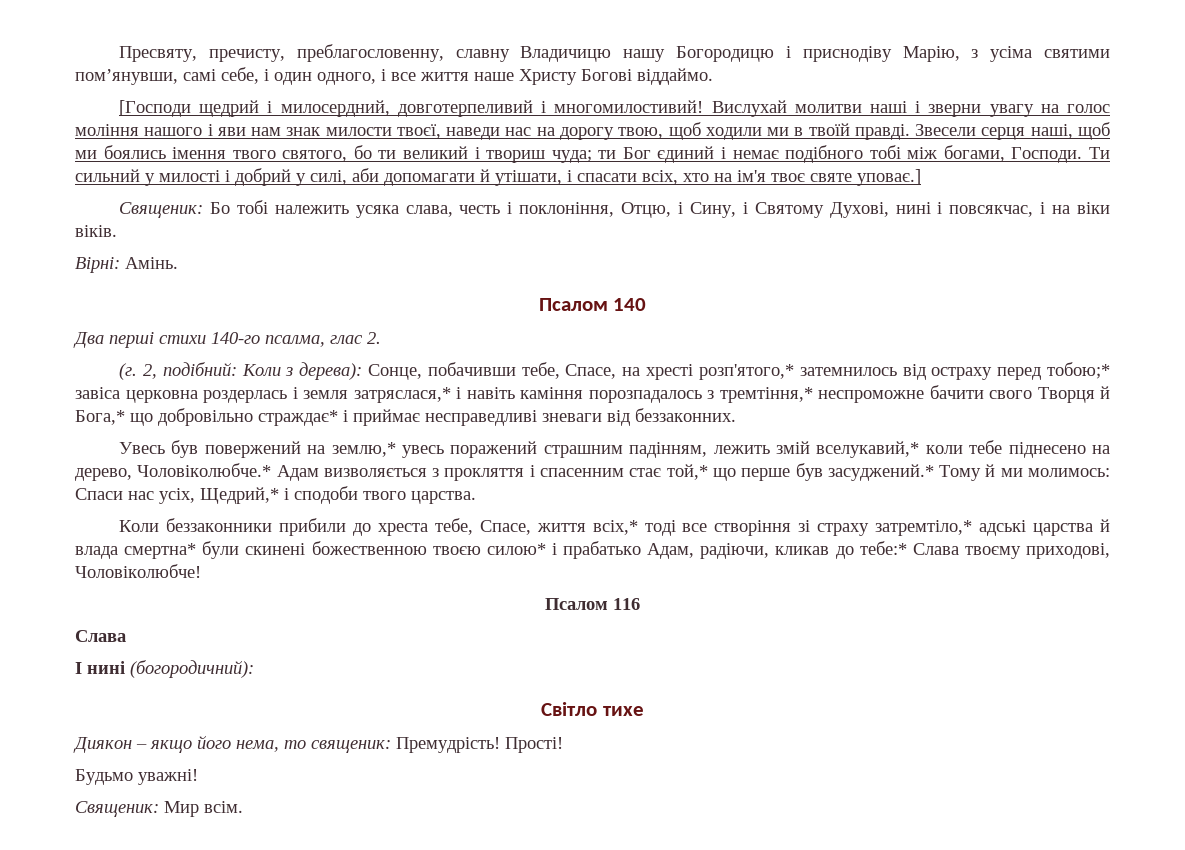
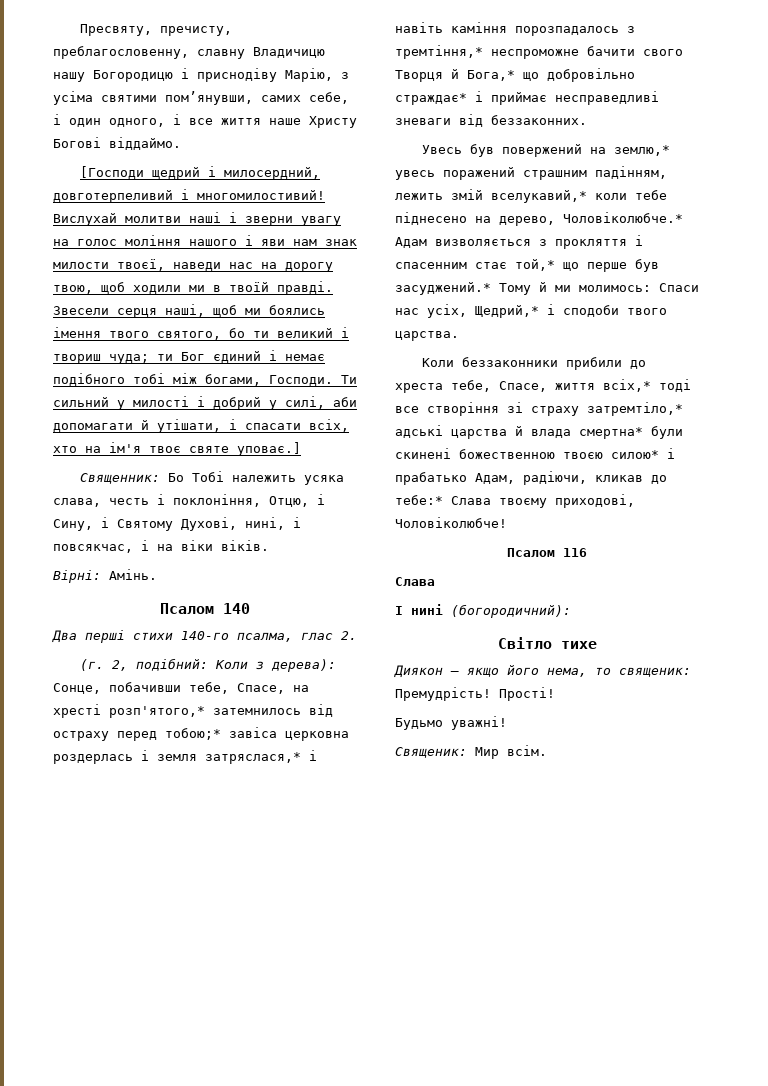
- Пресвяту, пречисту, преблагословенну, славну Владичицю нашу Богородицю і приснодіву Марію, з усіма святими пом’янувши, самі себе, і один одного, і все життя наше Христу Богові віддаймо.
+ Пресвяту, пречисту, преблагословенну, славну Владичицю нашу Богородицю і приснодіву Марію, з усіма святими пом’янувши, самих себе, і один одного, і все життя наше Христу Богові віддаймо.
- Священик: Бо тобі належить усяка слава, честь і поклоніння, Отцю, і Сину, і Святому Духові, нині і повсякчас, і на віки віків.
+ Священник: Бо Тобі належить усяка слава, честь і поклоніння, Отцю, і Сину, і Святому Духові, нині, і повсякчас, і на віки віків.

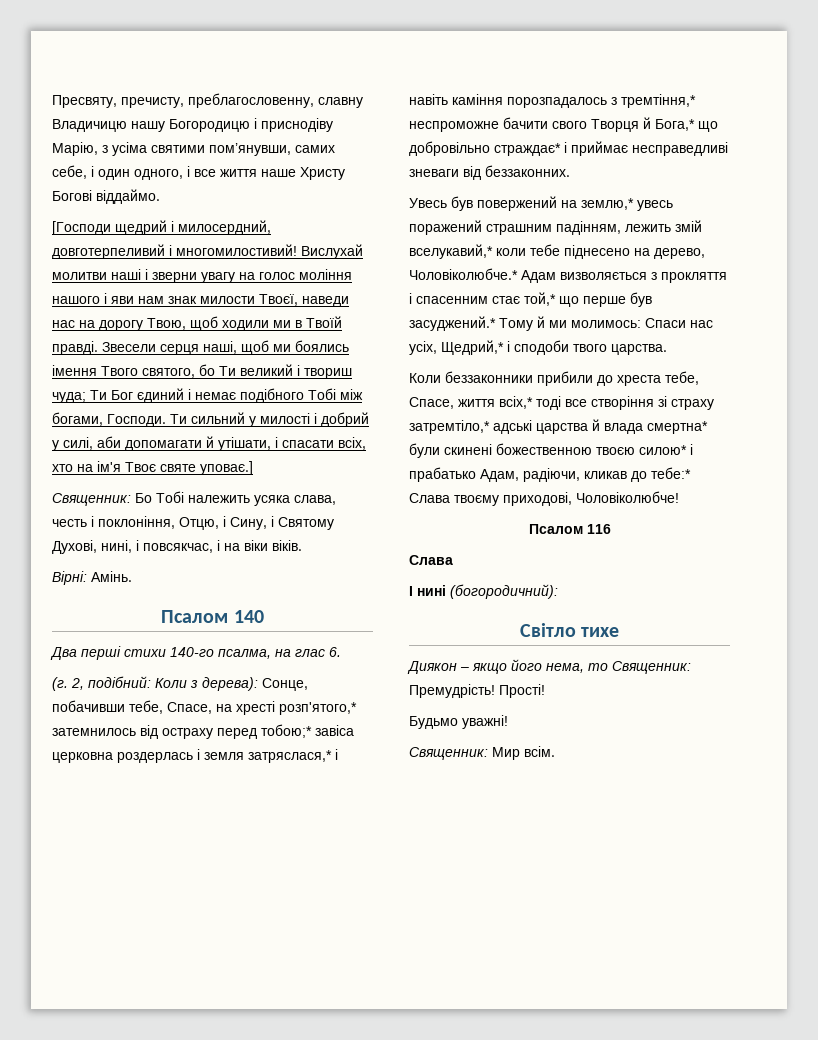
- Вислухай молитви наші і зверни увагу на голос моління нашого і яви нам знак милости твоєї, наведи нас на дорогу твою, щоб ходили ми в твоїй правді.
+ Вислухай молитви наші і зверни увагу на голос моління нашого і яви нам знак милости Твоєї, наведи нас на дорогу Твою, щоб ходили ми в Твоїй правді.
- Звесели серця наші, щоб ми боялись імення твого святого, бо ти великий і твориш чуда; ти Бог єдиний і немає подібного тобі між богами, Господи.
+ Звесели серця наші, щоб ми боялись імення Твого святого, бо Ти великий і твориш чуда; Ти Бог єдиний і немає подібного Тобі між богами, Господи.
- Ти сильний у милості і добрий у силі, аби допомагати й утішати, і спасати всіх, хто на ім'я твоє святе уповає.]
+ Ти сильний у милості і добрий у силі, аби допомагати й утішати, і спасати всіх, хто на ім'я Твоє святе уповає.]
- Два перші стихи 140-го псалма, глас 2.
+ Два перші стихи 140-го псалма, на глас 6.
- Диякон – якщо його нема, то священик: Премудрість!
+ Диякон – якщо його нема, то Священник: Премудрість!
- Священик: Мир всім.
+ Священник: Мир всім.

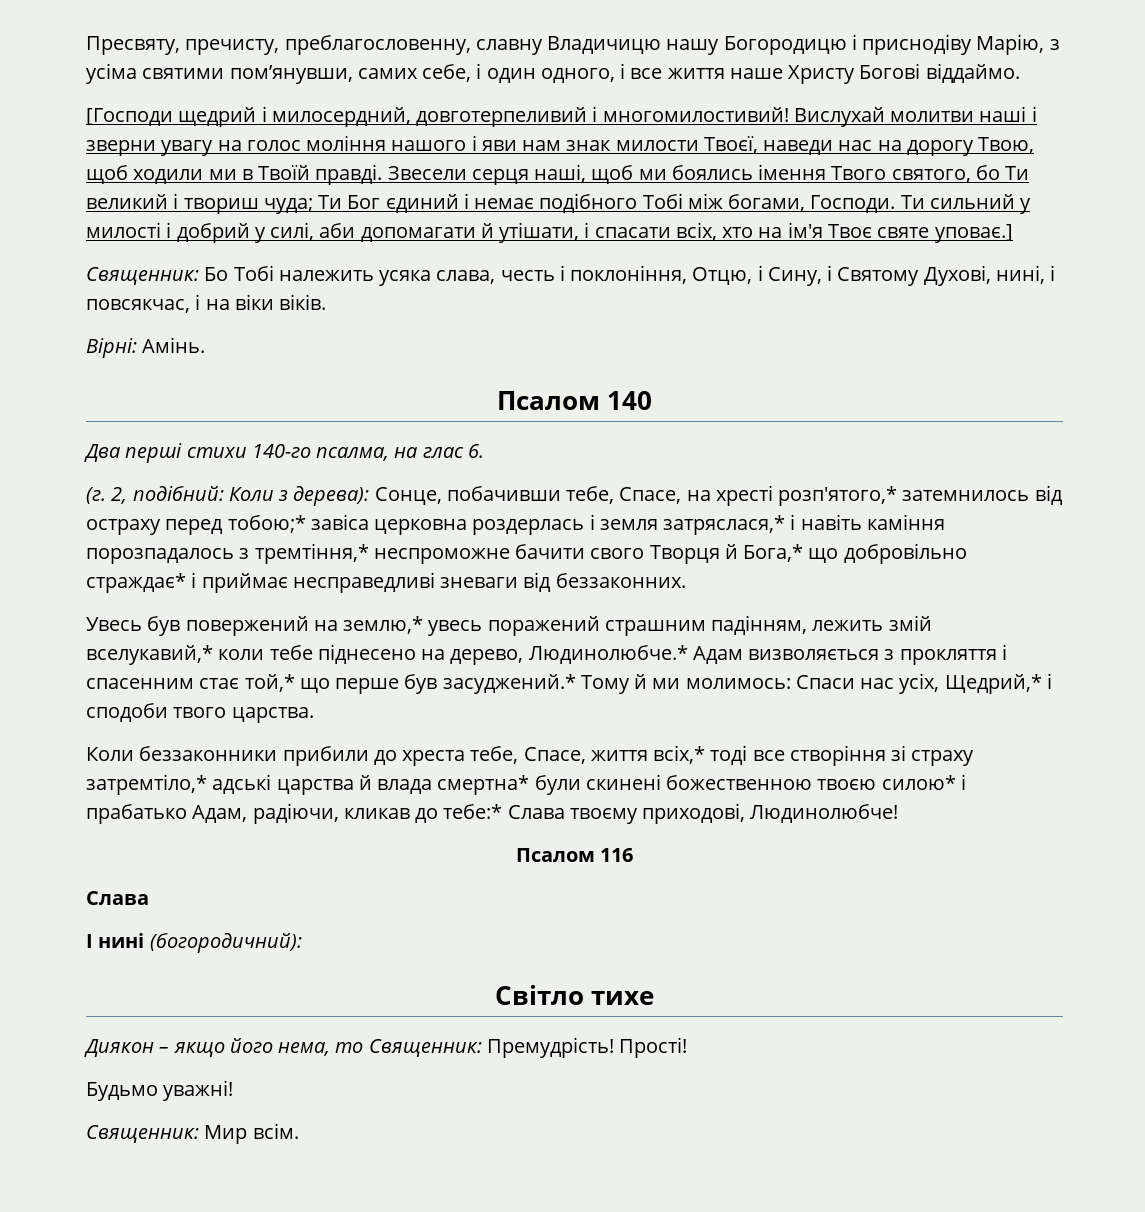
- Увесь був повержений на землю,* увесь поражений страшним падінням, лежить змій вселукавий,* коли тебе піднесено на дерево, Чоловіколюбче.* Адам визволяється з прокляття і спасенним стає той,* що перше був засуджений.* Тому й ми молимось: Спаси нас усіх, Щедрий,* і сподоби твого царства.
+ Увесь був повержений на землю,* увесь поражений страшним падінням, лежить змій вселукавий,* коли тебе піднесено на дерево, Людинолюбче.* Адам визволяється з прокляття і спасенним стає той,* що перше був засуджений.* Тому й ми молимось: Спаси нас усіх, Щедрий,* і сподоби твого царства.
- Коли беззаконники прибили до хреста тебе, Спасе, життя всіх,* тоді все створіння зі страху затремтіло,* адські царства й влада смертна* були скинені божественною твоєю силою* і прабатько Адам, радіючи, кликав до тебе:* Слава твоєму приходові, Чоловіколюбче!
+ Коли беззаконники прибили до хреста тебе, Спасе, життя всіх,* тоді все створіння зі страху затремтіло,* адські царства й влада смертна* були скинені божественною твоєю силою* і прабатько Адам, радіючи, кликав до тебе:* Слава твоєму приходові, Людинолюбче!

